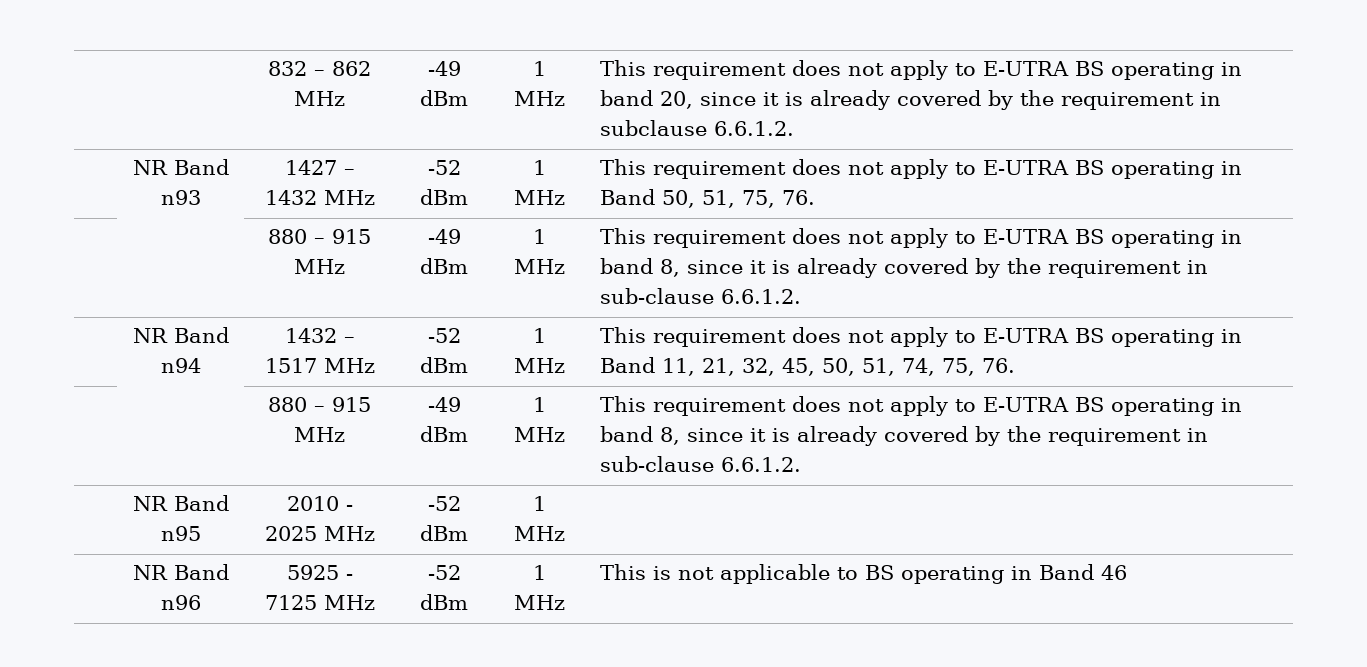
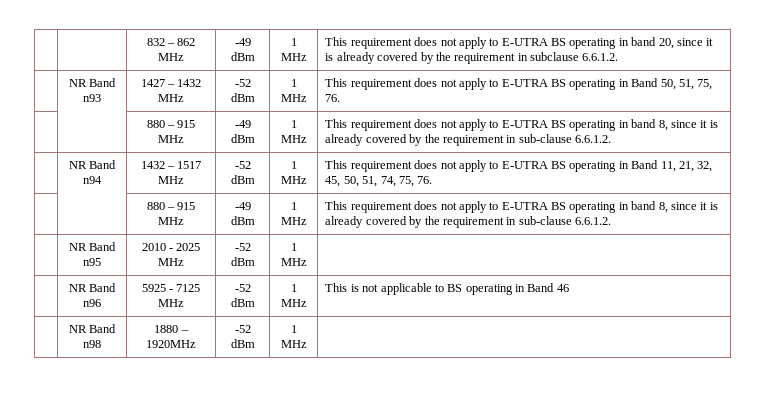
+ | NR Band n98 | 1880 – 1920MHz | -52 dBm | 1 MHz |

